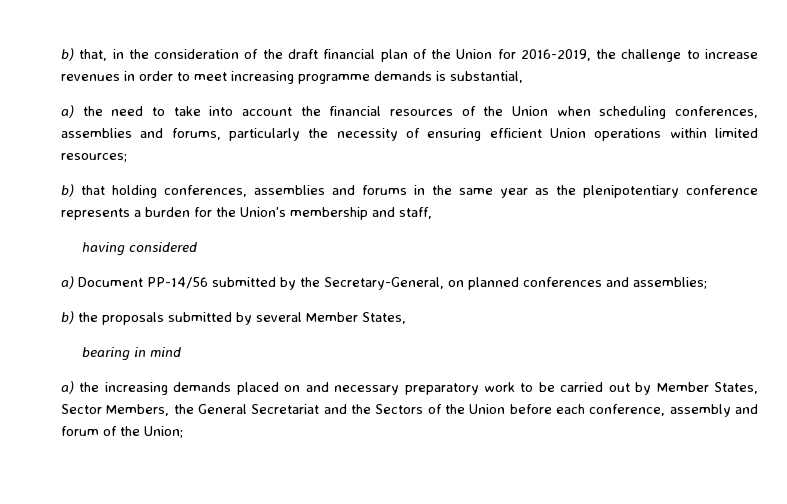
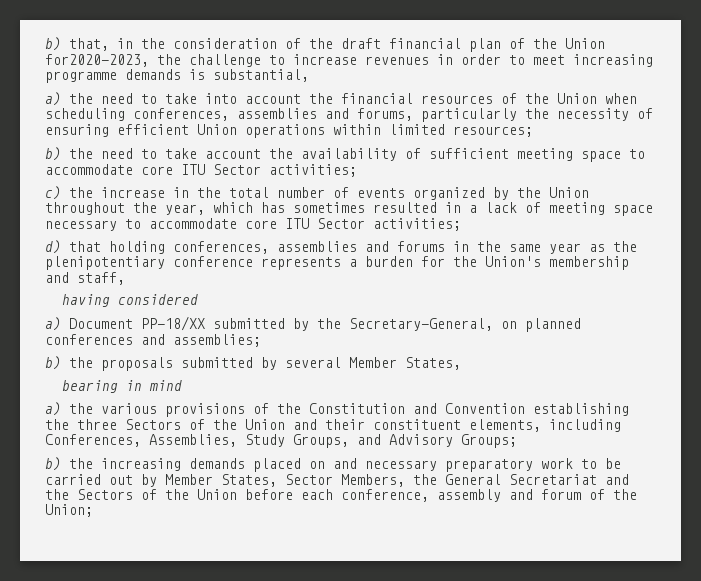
- b) that, in the consideration of the draft financial plan of the Union for 2016-2019, the challenge to increase revenues in order to meet increasing programme demands is substantial,
+ b) that, in the consideration of the draft financial plan of the Union for2020-2023, the challenge to increase revenues in order to meet increasing programme demands is substantial,
- b) that holding conferences, assemblies and forums in the same year as the plenipotentiary conference represents a burden for the Union's membership and staff,
+ b) the need to take account the availability of sufficient meeting space to accommodate core ITU Sector activities;
+ c) the increase in the total number of events organized by the Union throughout the year, which has sometimes resulted in a lack of meeting space necessary to accommodate core ITU Sector activities;
+ d) that holding conferences, assemblies and forums in the same year as the plenipotentiary conference represents a burden for the Union's membership and staff,
- a) Document PP-14/56 submitted by the Secretary-General, on planned conferences and assemblies;
+ a) Document PP-18/XX submitted by the Secretary-General, on planned conferences and assemblies;
- a) the increasing demands placed on and necessary preparatory work to be carried out by Member States, Sector Members, the General Secretariat and the Sectors of the Union before each conference, assembly and forum of the Union;
+ a) the various provisions of the Constitution and Convention establishing the three Sectors of the Union and their constituent elements, including Conferences, Assemblies, Study Groups, and Advisory Groups;
+ b) the increasing demands placed on and necessary preparatory work to be carried out by Member States, Sector Members, the General Secretariat and the Sectors of the Union before each conference, assembly and forum of the Union;

